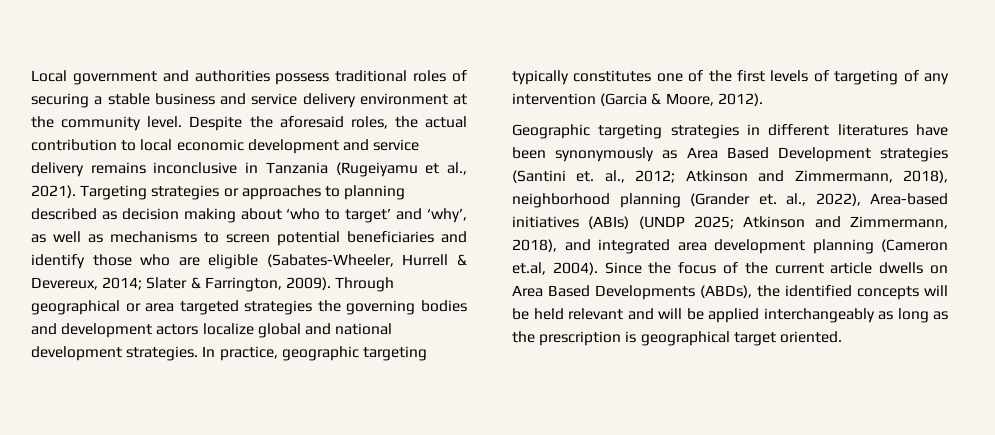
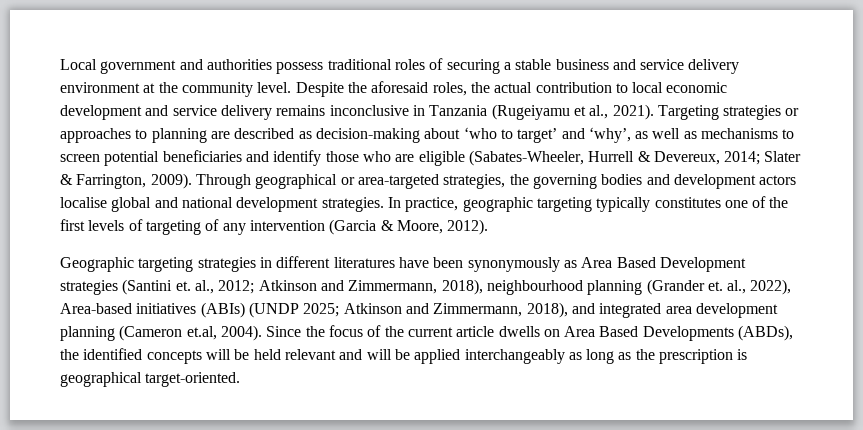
- Targeting strategies or approaches to planning described as decision making about ‘who to target’ and ‘why’, as well as mechanisms to screen potential beneficiaries and identify those who are eligible (Sabates-Wheeler, Hurrell & Devereux, 2014; Slater & Farrington, 2009).
+ Targeting strategies or approaches to planning are described as decision-making about ‘who to target’ and ‘why’, as well as mechanisms to screen potential beneficiaries and identify those who are eligible (Sabates-Wheeler, Hurrell & Devereux, 2014; Slater & Farrington, 2009).
- Through geographical or area targeted strategies the governing bodies and development actors localize global and national development strategies.
+ Through geographical or area-targeted strategies, the governing bodies and development actors localise global and national development strategies.
- Geographic targeting strategies in different literatures have been synonymously as Area Based Development strategies (Santini et. al., 2012; Atkinson and Zimmermann, 2018), neighborhood planning (Grander et. al., 2022), Area-based initiatives (ABIs) (UNDP 2025; Atkinson and Zimmermann, 2018), and integrated area development planning (Cameron et.al, 2004).
+ Geographic targeting strategies in different literatures have been synonymously as Area Based Development strategies (Santini et. al., 2012; Atkinson and Zimmermann, 2018), neighbourhood planning (Grander et. al., 2022), Area-based initiatives (ABIs) (UNDP 2025; Atkinson and Zimmermann, 2018), and integrated area development planning (Cameron et.al, 2004).
- Since the focus of the current article dwells on Area Based Developments (ABDs), the identified concepts will be held relevant and will be applied interchangeably as long as the prescription is geographical target oriented.
+ Since the focus of the current article dwells on Area Based Developments (ABDs), the identified concepts will be held relevant and will be applied interchangeably as long as the prescription is geographical target-oriented.

